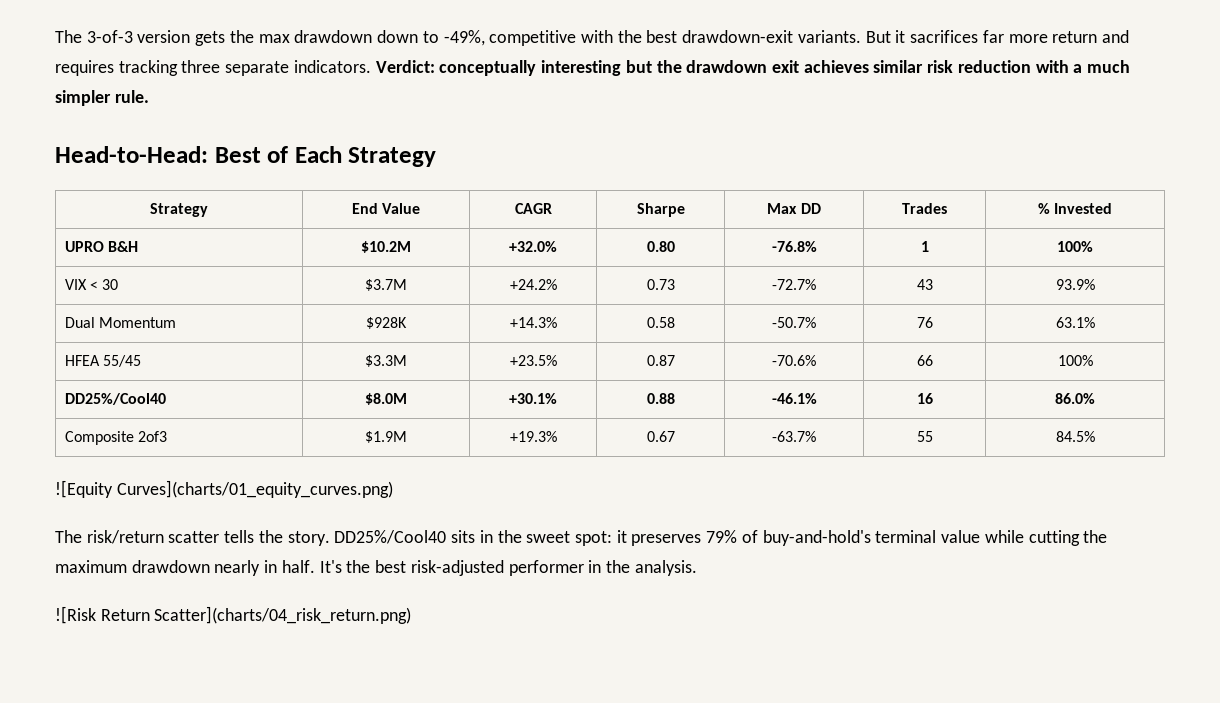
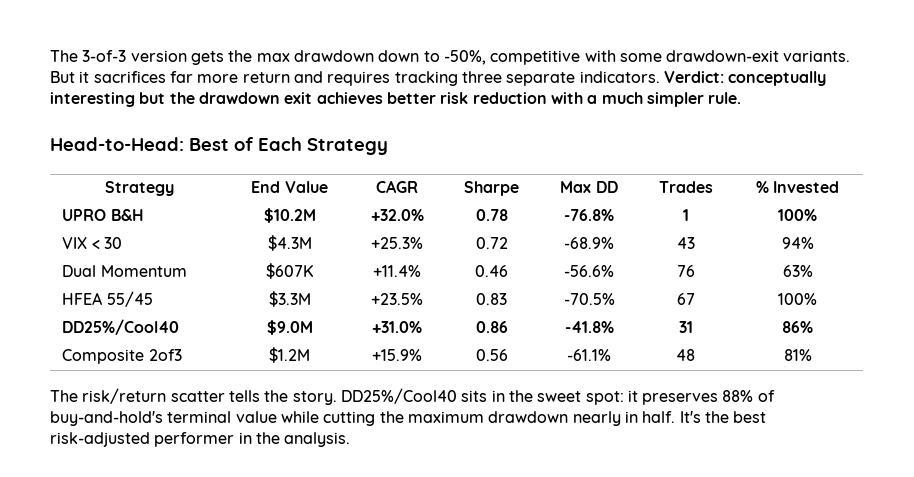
- The 3-of-3 version gets the max drawdown down to -49%, competitive with the best drawdown-exit variants.
+ The 3-of-3 version gets the max drawdown down to -50%, competitive with some drawdown-exit variants.
- Verdict: conceptually interesting but the drawdown exit achieves similar risk reduction with a much simpler rule.
+ Verdict: conceptually interesting but the drawdown exit achieves better risk reduction with a much simpler rule.
- UPRO B&H | $10.2M | +32.0% | 0.80 | -76.8% | 1 | 100%
+ UPRO B&H | $10.2M | +32.0% | 0.78 | -76.8% | 1 | 100%
- VIX < 30 | $3.7M | +24.2% | 0.73 | -72.7% | 43 | 93.9%
+ VIX < 30 | $4.3M | +25.3% | 0.72 | -68.9% | 43 | 94%
- Dual Momentum | $928K | +14.3% | 0.58 | -50.7% | 76 | 63.1%
+ Dual Momentum | $607K | +11.4% | 0.46 | -56.6% | 76 | 63%
- HFEA 55/45 | $3.3M | +23.5% | 0.87 | -70.6% | 66 | 100%
+ HFEA 55/45 | $3.3M | +23.5% | 0.83 | -70.5% | 67 | 100%
- DD25%/Cool40 | $8.0M | +30.1% | 0.88 | -46.1% | 16 | 86.0%
- Composite 2of3 | $1.9M | +19.3% | 0.67 | -63.7% | 55 | 84.5%
- ![Equity Curves](charts/01_equity_curves.png)
+ DD25%/Cool40 | $9.0M | +31.0% | 0.86 | -41.8% | 31 | 86%
+ Composite 2of3 | $1.2M | +15.9% | 0.56 | -61.1% | 48 | 81%
- DD25%/Cool40 sits in the sweet spot: it preserves 79% of buy-and-hold's terminal value while cutting the maximum drawdown nearly in half.
+ DD25%/Cool40 sits in the sweet spot: it preserves 88% of buy-and-hold's terminal value while cutting the maximum drawdown nearly in half.
- ![Risk Return Scatter](charts/04_risk_return.png)

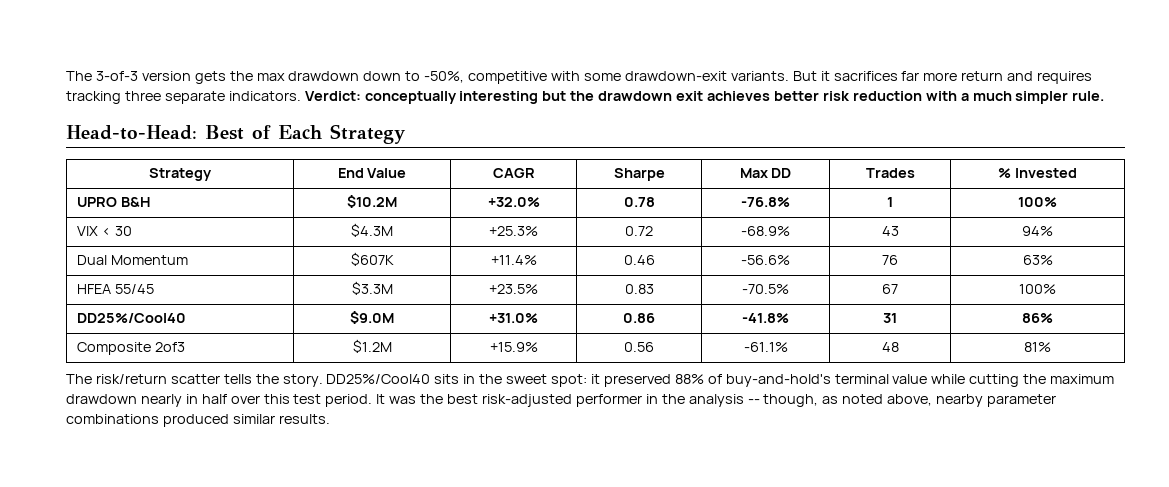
- DD25%/Cool40 sits in the sweet spot: it preserves 88% of buy-and-hold's terminal value while cutting the maximum drawdown nearly in half. It's the best risk-adjusted performer in the analysis.
+ DD25%/Cool40 sits in the sweet spot: it preserved 88% of buy-and-hold's terminal value while cutting the maximum drawdown nearly in half over this test period. It was the best risk-adjusted performer in the analysis -- though, as noted above, nearby parameter combinations produced similar results.

